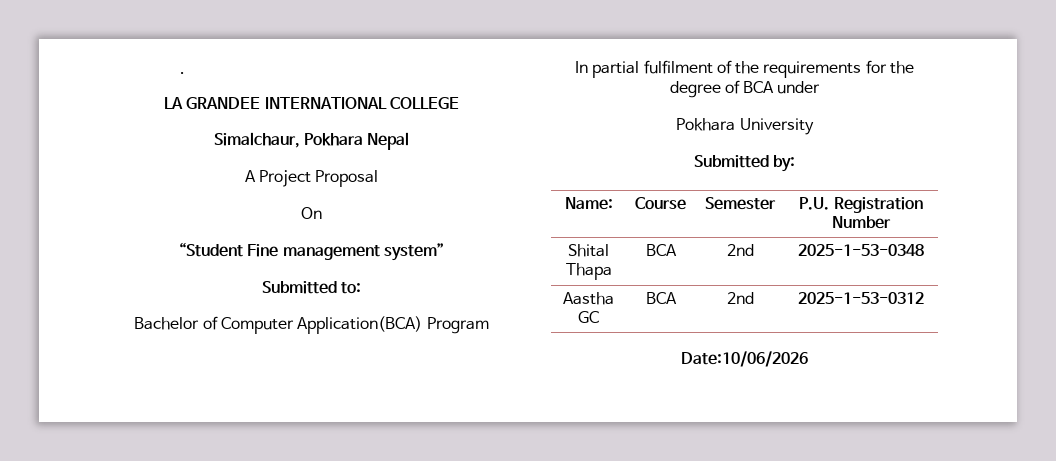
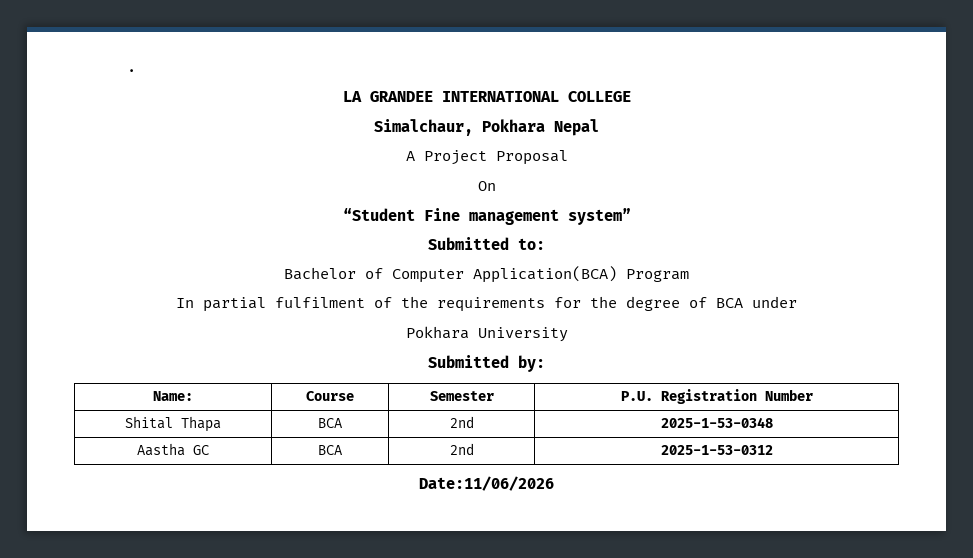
- Date:10/06/2026
+ Date:11/06/2026

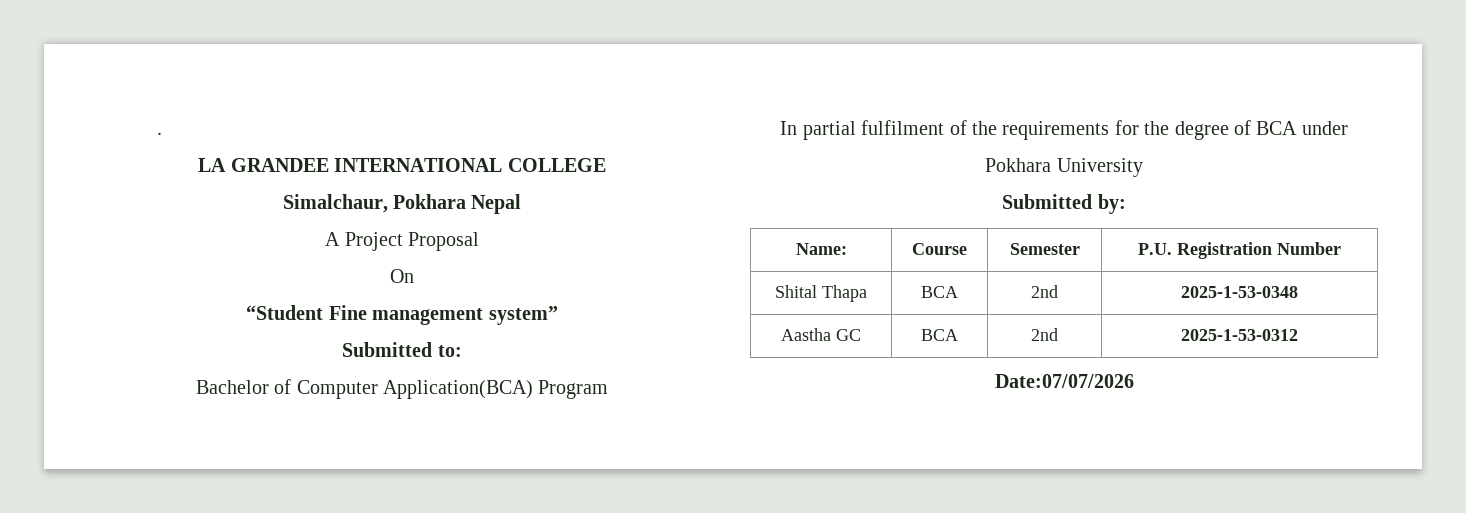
- Date:11/06/2026
+ Date:07/07/2026

